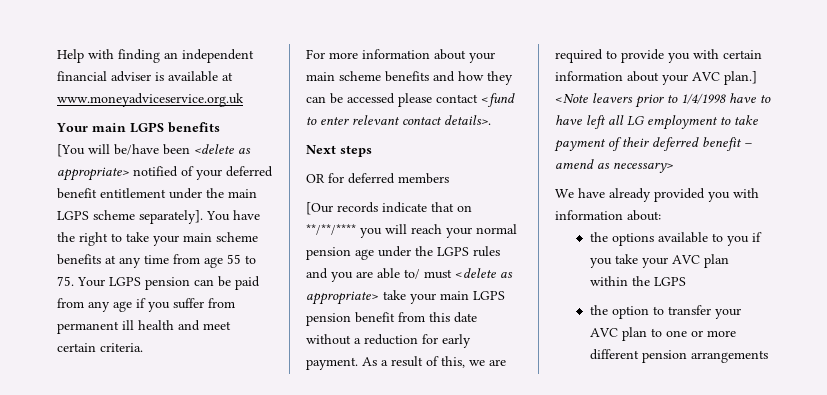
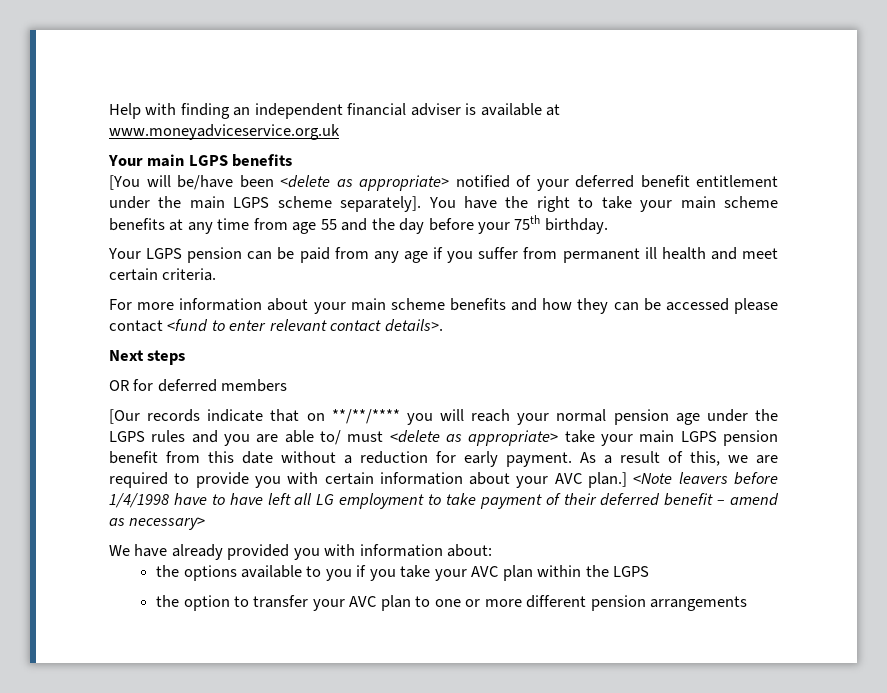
- You have the right to take your main scheme benefits at any time from age 55 to 75. Your LGPS pension can be paid from any age if you suffer from permanent ill health and meet certain criteria.
+ You have the right to take your main scheme benefits at any time from age 55 and the day before your 75th birthday.
+ Your LGPS pension can be paid from any age if you suffer from permanent ill health and meet certain criteria.
- <Note leavers prior to 1/4/1998 have to have left all LG employment to take payment of their deferred benefit – amend as necessary>
+ <Note leavers before 1/4/1998 have to have left all LG employment to take payment of their deferred benefit – amend as necessary>

